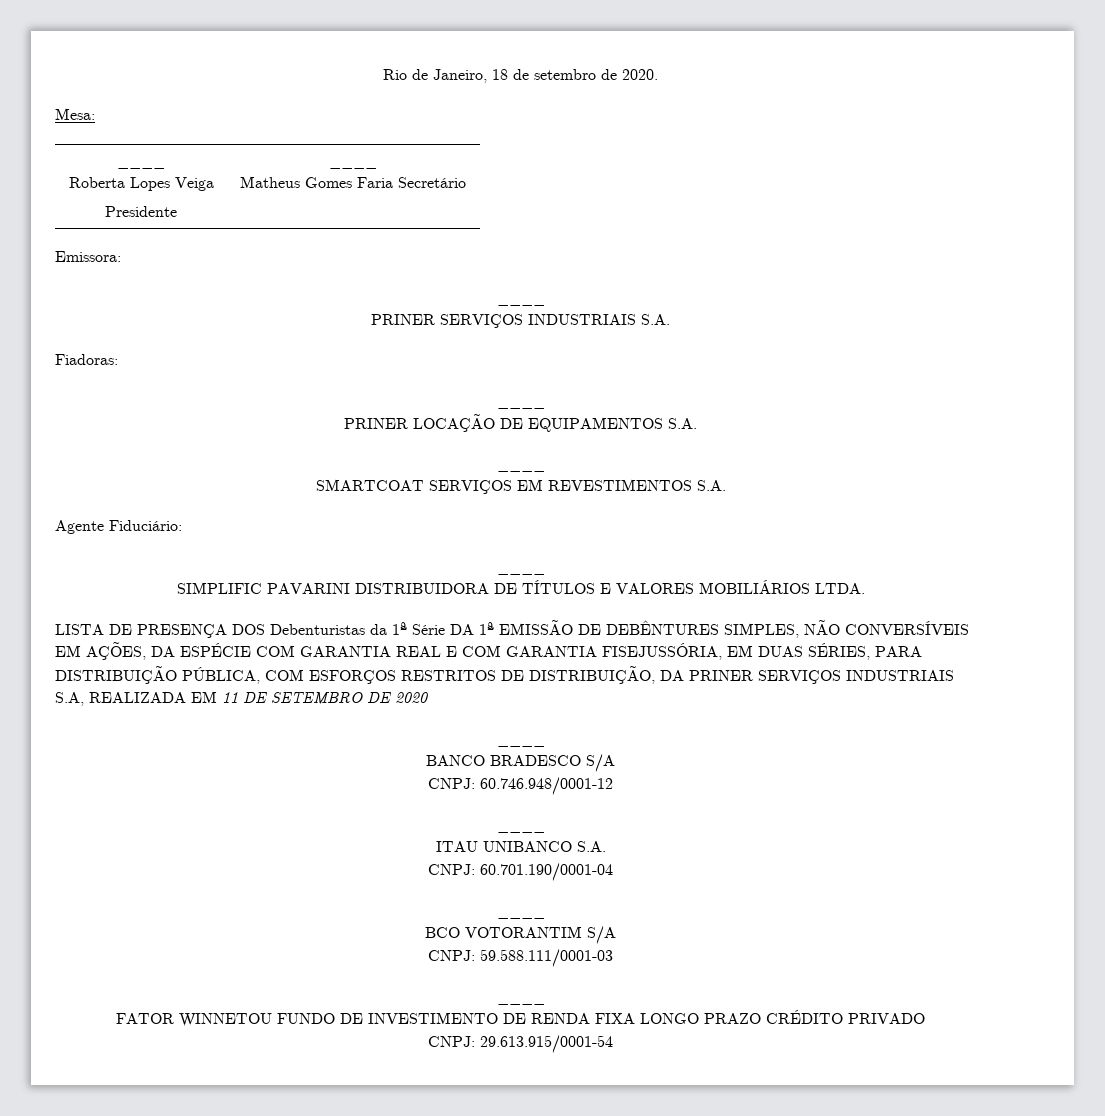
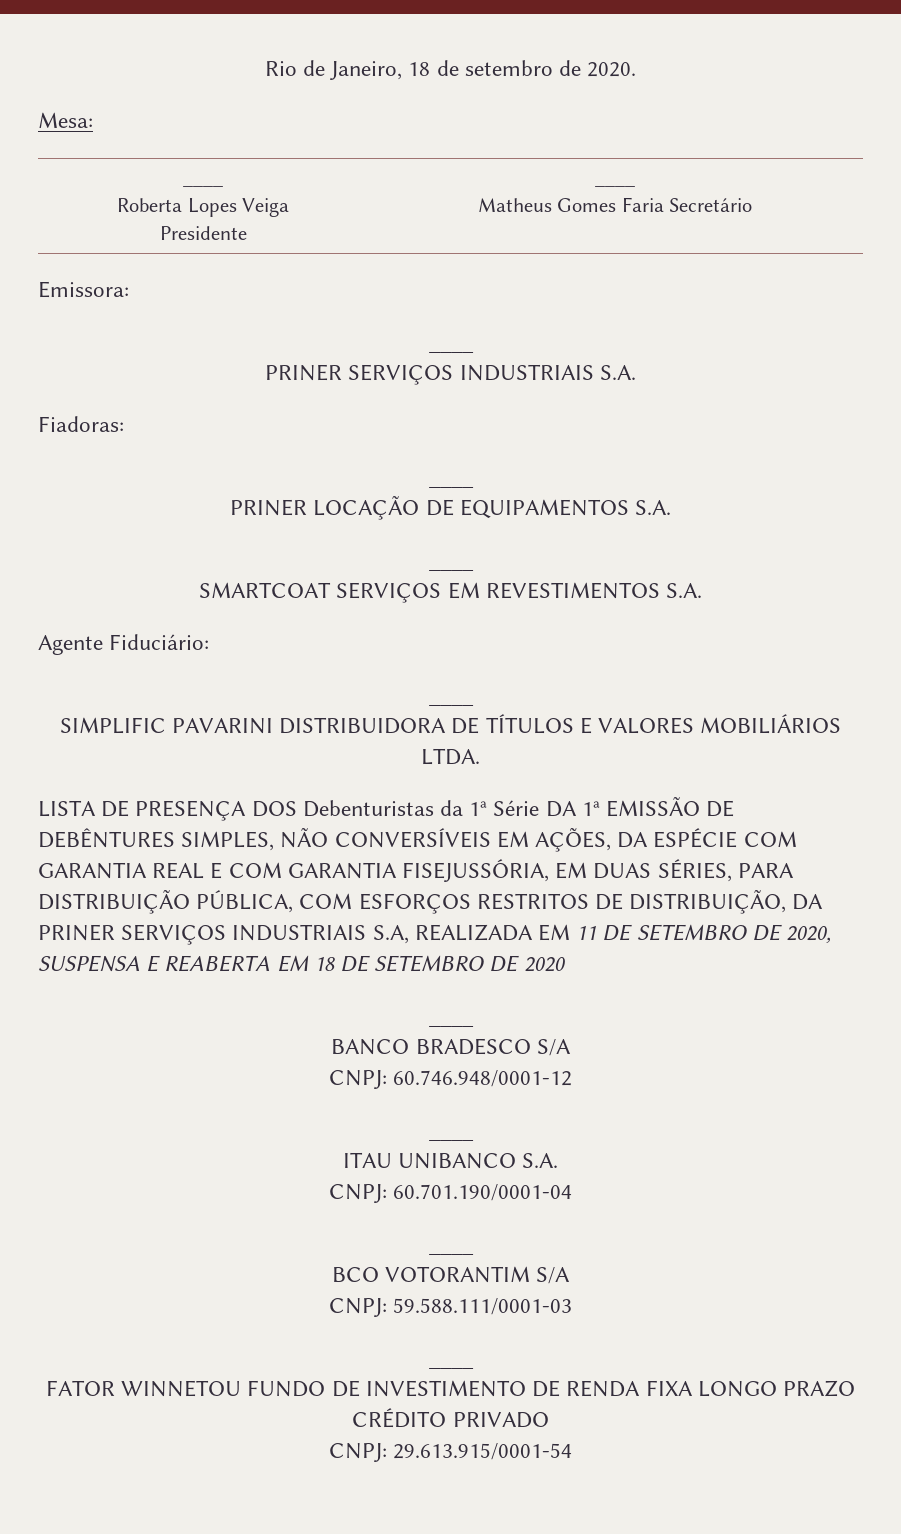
- LISTA DE PRESENÇA DOS Debenturistas da 1ª Série DA 1ª EMISSÃO DE DEBÊNTURES SIMPLES, NÃO CONVERSÍVEIS EM AÇÕES, DA ESPÉCIE COM GARANTIA REAL E COM GARANTIA FISEJUSSÓRIA, EM DUAS SÉRIES, PARA DISTRIBUIÇÃO PÚBLICA, COM ESFORÇOS RESTRITOS DE DISTRIBUIÇÃO, DA PRINER SERVIÇOS INDUSTRIAIS S.A, REALIZADA EM 11 DE SETEMBRO DE 2020
+ LISTA DE PRESENÇA DOS Debenturistas da 1ª Série DA 1ª EMISSÃO DE DEBÊNTURES SIMPLES, NÃO CONVERSÍVEIS EM AÇÕES, DA ESPÉCIE COM GARANTIA REAL E COM GARANTIA FISEJUSSÓRIA, EM DUAS SÉRIES, PARA DISTRIBUIÇÃO PÚBLICA, COM ESFORÇOS RESTRITOS DE DISTRIBUIÇÃO, DA PRINER SERVIÇOS INDUSTRIAIS S.A, REALIZADA EM 11 DE SETEMBRO DE 2020, SUSPENSA E REABERTA EM 18 DE SETEMBRO DE 2020

